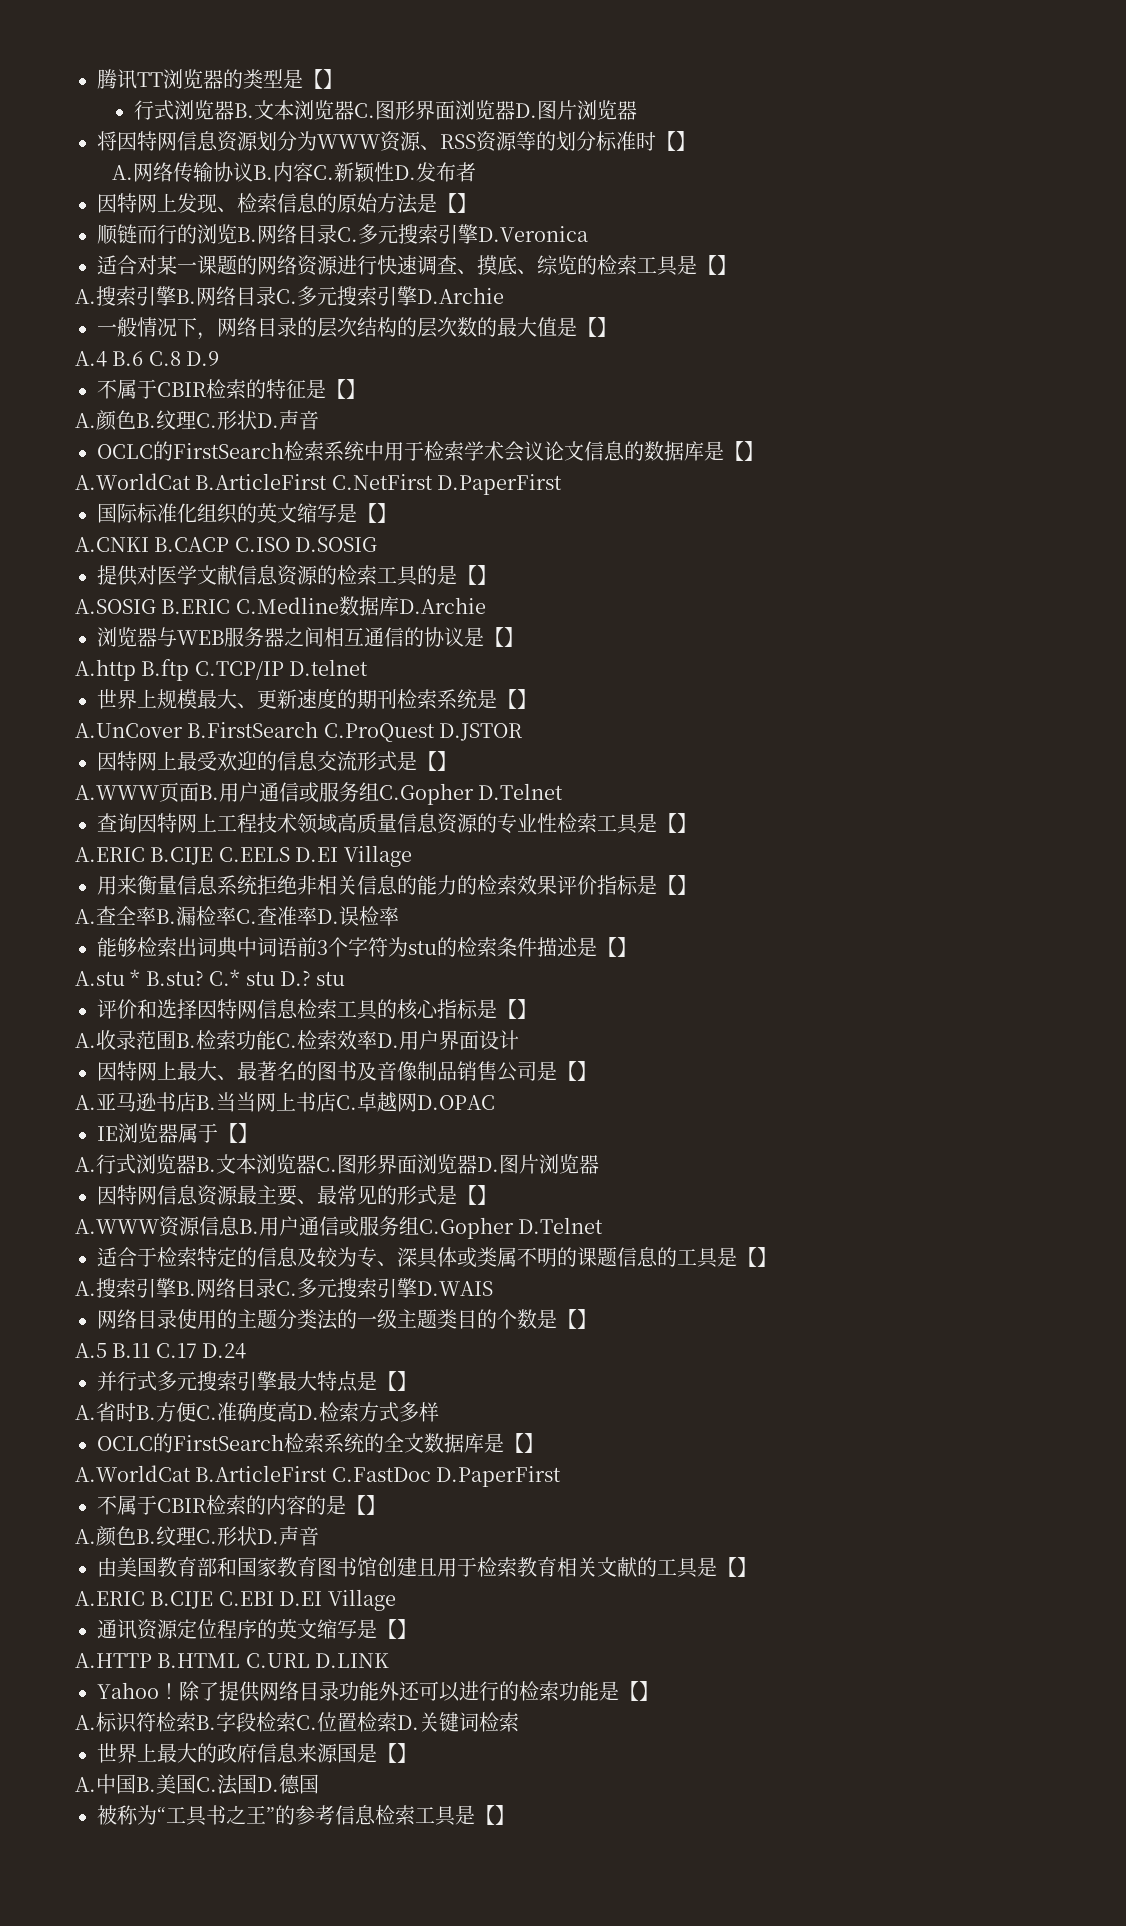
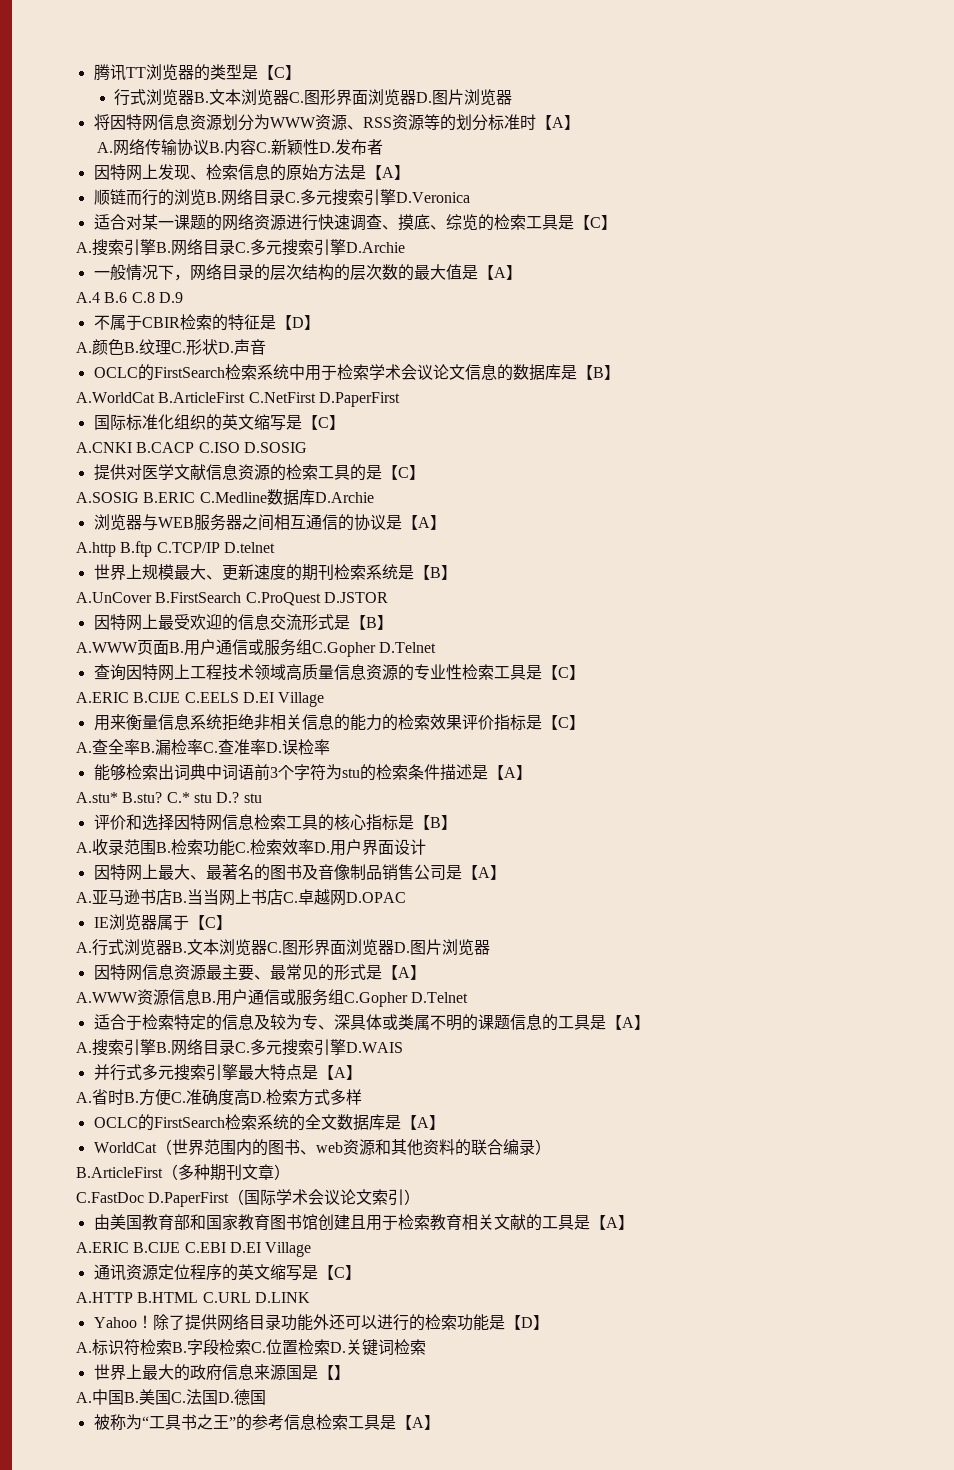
- 腾讯TT浏览器的类型是【】
+ 腾讯TT浏览器的类型是【C】
- 将因特网信息资源划分为WWW资源、RSS资源等的划分标准时【】
+ 将因特网信息资源划分为WWW资源、RSS资源等的划分标准时【A】
- 因特网上发现、检索信息的原始方法是【】
+ 因特网上发现、检索信息的原始方法是【A】
- 适合对某一课题的网络资源进行快速调查、摸底、综览的检索工具是【】
+ 适合对某一课题的网络资源进行快速调查、摸底、综览的检索工具是【C】
- 一般情况下，网络目录的层次结构的层次数的最大值是【】
+ 一般情况下，网络目录的层次结构的层次数的最大值是【A】
- 不属于CBIR检索的特征是【】
+ 不属于CBIR检索的特征是【D】
- OCLC的FirstSearch检索系统中用于检索学术会议论文信息的数据库是【】
+ OCLC的FirstSearch检索系统中用于检索学术会议论文信息的数据库是【B】
- 国际标准化组织的英文缩写是【】
+ 国际标准化组织的英文缩写是【C】
- 提供对医学文献信息资源的检索工具的是【】
+ 提供对医学文献信息资源的检索工具的是【C】
- 浏览器与WEB服务器之间相互通信的协议是【】
+ 浏览器与WEB服务器之间相互通信的协议是【A】
- 世界上规模最大、更新速度的期刊检索系统是【】
+ 世界上规模最大、更新速度的期刊检索系统是【B】
- 因特网上最受欢迎的信息交流形式是【】
+ 因特网上最受欢迎的信息交流形式是【B】
- 查询因特网上工程技术领域高质量信息资源的专业性检索工具是【】
+ 查询因特网上工程技术领域高质量信息资源的专业性检索工具是【C】
- 用来衡量信息系统拒绝非相关信息的能力的检索效果评价指标是【】
+ 用来衡量信息系统拒绝非相关信息的能力的检索效果评价指标是【C】
- 能够检索出词典中词语前3个字符为stu的检索条件描述是【】
- A.stu * B.stu?
+ 能够检索出词典中词语前3个字符为stu的检索条件描述是【A】
+ A.stu* B.stu?
- 评价和选择因特网信息检索工具的核心指标是【】
+ 评价和选择因特网信息检索工具的核心指标是【B】
- 因特网上最大、最著名的图书及音像制品销售公司是【】
+ 因特网上最大、最著名的图书及音像制品销售公司是【A】
- IE浏览器属于【】
+ IE浏览器属于【C】
- 因特网信息资源最主要、最常见的形式是【】
+ 因特网信息资源最主要、最常见的形式是【A】
- 适合于检索特定的信息及较为专、深具体或类属不明的课题信息的工具是【】
+ 适合于检索特定的信息及较为专、深具体或类属不明的课题信息的工具是【A】
- 网络目录使用的主题分类法的一级主题类目的个数是【】
- A.5 B.11 C.17 D.24
- 并行式多元搜索引擎最大特点是【】
+ 并行式多元搜索引擎最大特点是【A】
- OCLC的FirstSearch检索系统的全文数据库是【】
- A.WorldCat B.ArticleFirst C.FastDoc D.PaperFirst
- 不属于CBIR检索的内容的是【】
- A.颜色B.纹理C.形状D.声音
+ OCLC的FirstSearch检索系统的全文数据库是【A】
+ WorldCat（世界范围内的图书、web资源和其他资料的联合编录）
+ B.ArticleFirst（多种期刊文章）
+ C.FastDoc D.PaperFirst（国际学术会议论文索引）
- 由美国教育部和国家教育图书馆创建且用于检索教育相关文献的工具是【】
+ 由美国教育部和国家教育图书馆创建且用于检索教育相关文献的工具是【A】
- 通讯资源定位程序的英文缩写是【】
+ 通讯资源定位程序的英文缩写是【C】
- 除了提供网络目录功能外还可以进行的检索功能是【】
+ 除了提供网络目录功能外还可以进行的检索功能是【D】
- 被称为“工具书之王”的参考信息检索工具是【】
+ 被称为“工具书之王”的参考信息检索工具是【A】

